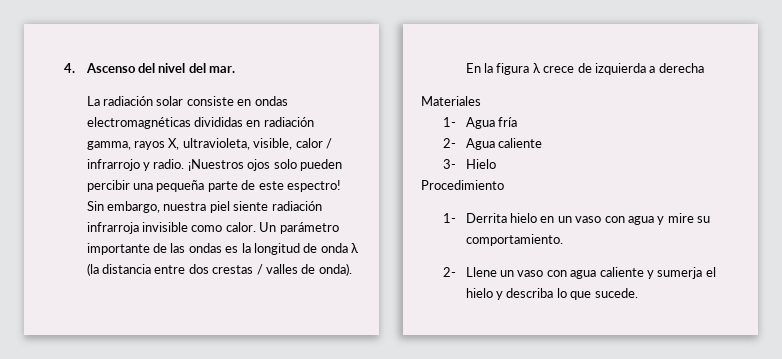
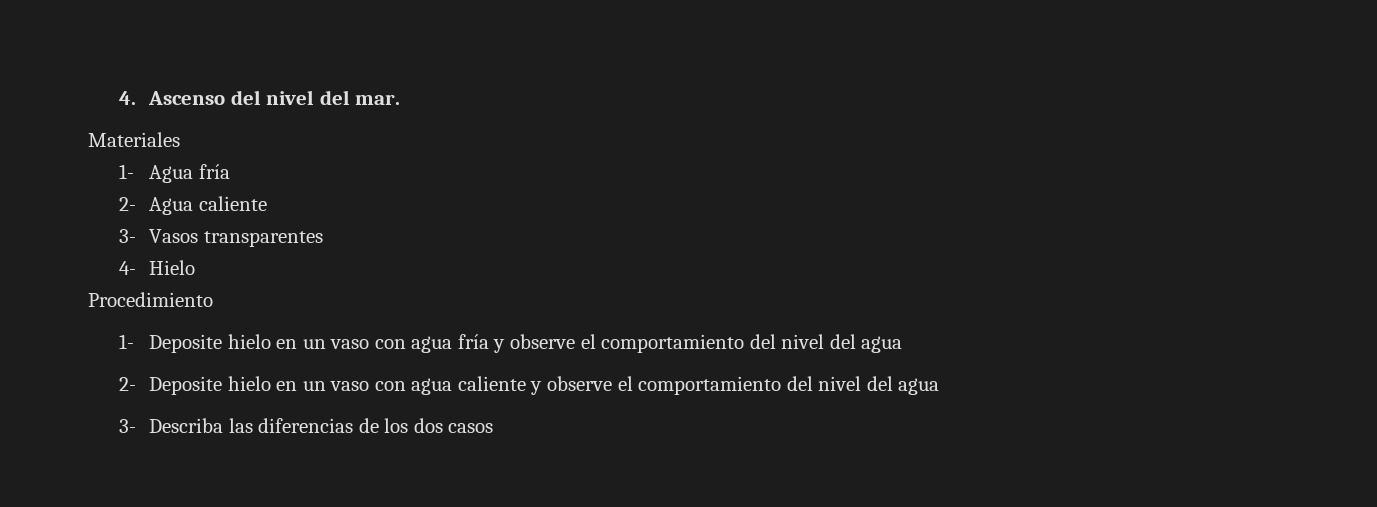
- La radiación solar consiste en ondas electromagnéticas divididas en radiación gamma, rayos X, ultravioleta, visible, calor / infrarrojo y radio. ¡Nuestros ojos solo pueden percibir una pequeña parte de este espectro! Sin embargo, nuestra piel siente radiación infrarroja invisible como calor. Un parámetro importante de las ondas es la longitud de onda λ (la distancia entre dos crestas / valles de onda). En la figura λ crece de izquierda a derecha
- 3- Hielo
+ 3- Vasos transparentes
+ 4- Hielo
- 1- Derrita hielo en un vaso con agua y mire su comportamiento.
- 2- Llene un vaso con agua caliente y sumerja el hielo y describa lo que sucede.
+ 1- Deposite hielo en un vaso con agua fría y observe el comportamiento del nivel del agua
+ 2- Deposite hielo en un vaso con agua caliente y observe el comportamiento del nivel del agua
+ 3- Describa las diferencias de los dos casos

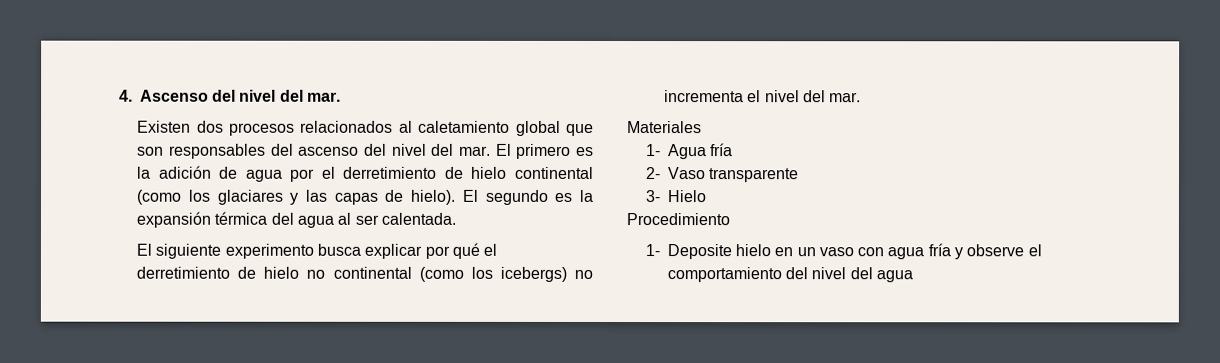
+ Existen dos procesos relacionados al caletamiento global que son responsables del ascenso del nivel del mar. El primero es la adición de agua por el derretimiento de hielo continental (como los glaciares y las capas de hielo). El segundo es la expansión térmica del agua al ser calentada.
+ El siguiente experimento busca explicar por qué el derretimiento de hielo no continental (como los icebergs) no incrementa el nivel del mar.
- 2- Agua caliente
- 3- Vasos transparentes
- 4- Hielo
+ 2- Vaso transparente
+ 3- Hielo
- 2- Deposite hielo en un vaso con agua caliente y observe el comportamiento del nivel del agua
- 3- Describa las diferencias de los dos casos

